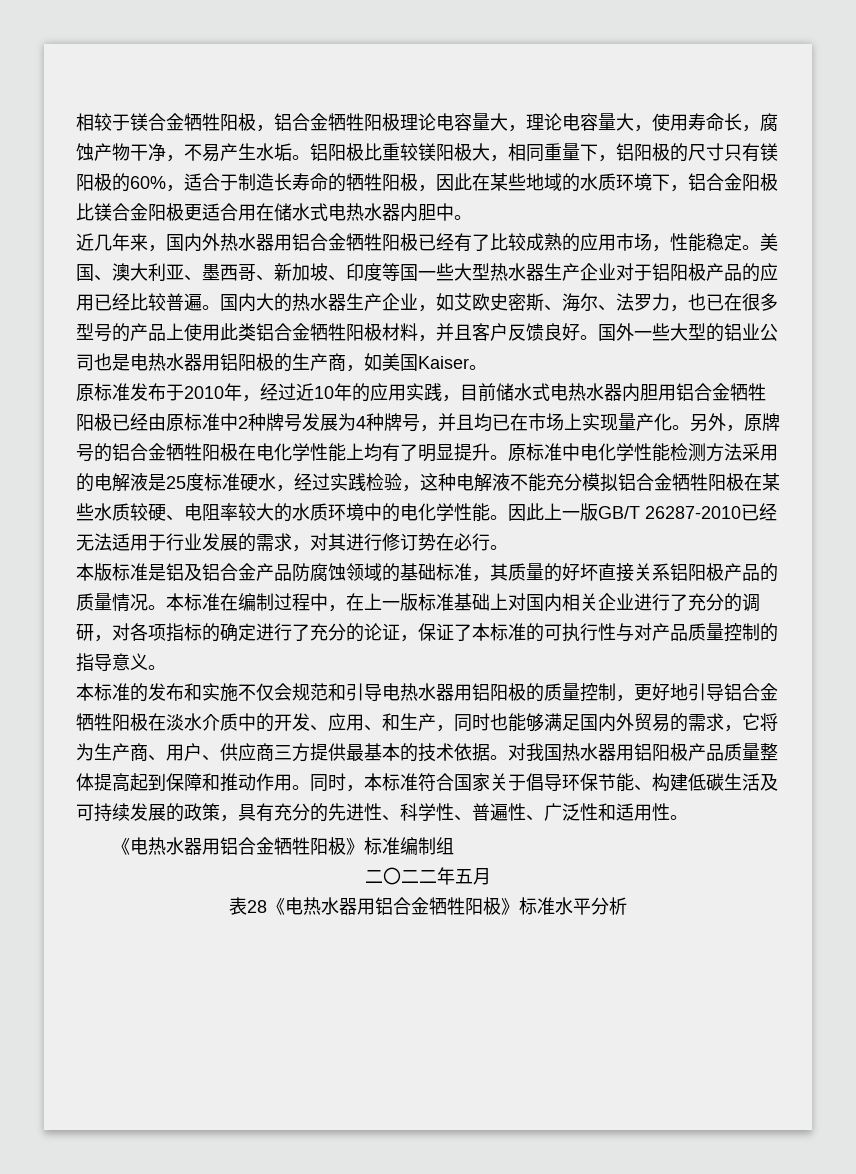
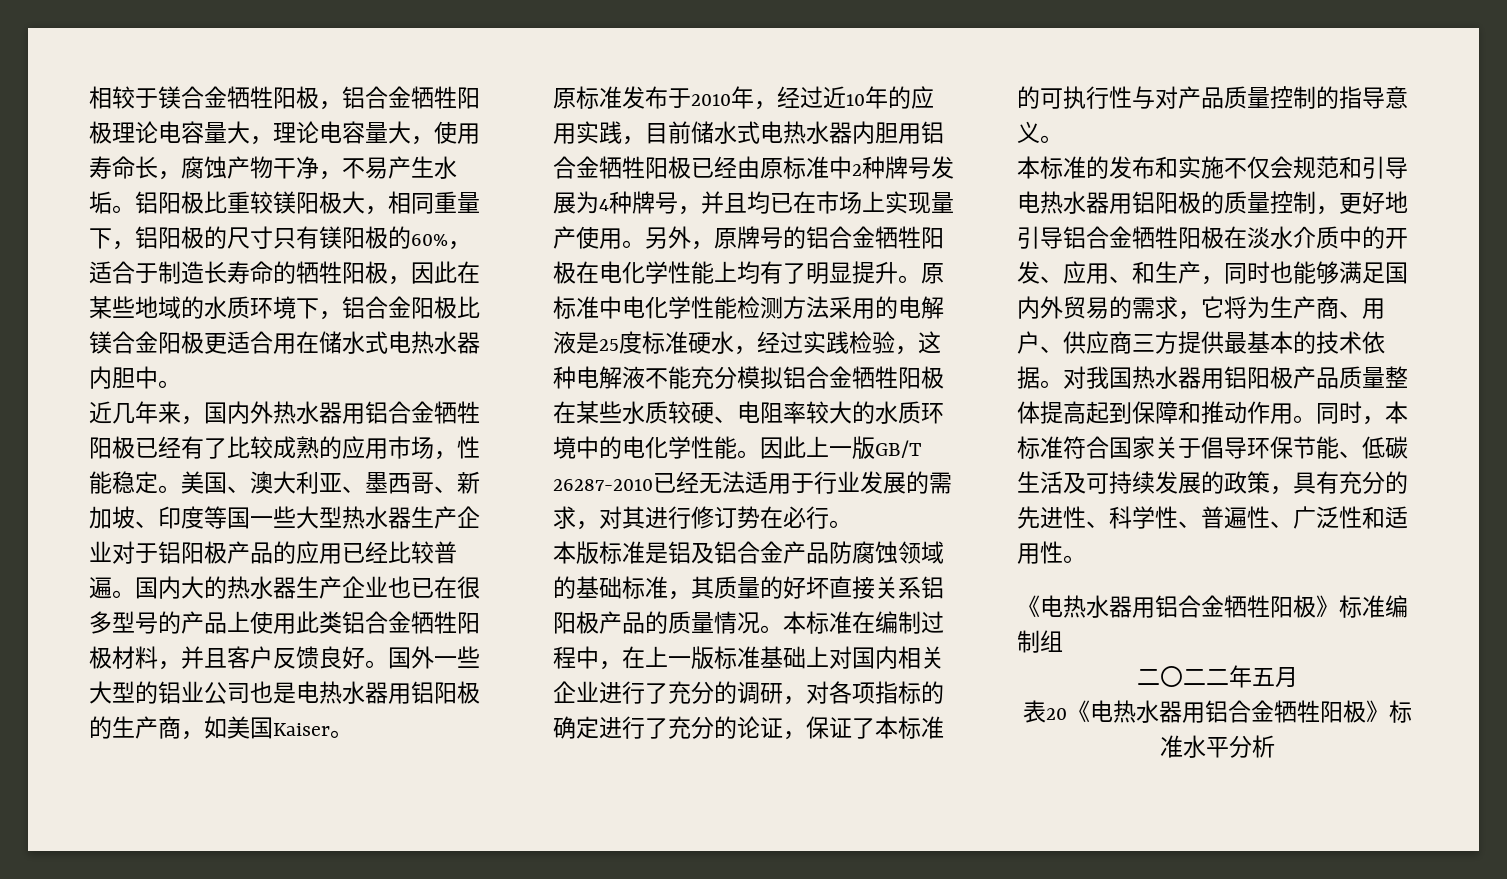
- 国内大的热水器生产企业，如艾欧史密斯、海尔、法罗力，也已在很多型号的产品上使用此类铝合金牺牲阳极材料，并且客户反馈良好。
+ 国内大的热水器生产企业也已在很多型号的产品上使用此类铝合金牺牲阳极材料，并且客户反馈良好。
- 原标准发布于2010年，经过近10年的应用实践，目前储水式电热水器内胆用铝合金牺牲阳极已经由原标准中2种牌号发展为4种牌号，并且均已在市场上实现量产化。
+ 原标准发布于2010年，经过近10年的应用实践，目前储水式电热水器内胆用铝合金牺牲阳极已经由原标准中2种牌号发展为4种牌号，并且均已在市场上实现量产使用。
- 同时，本标准符合国家关于倡导环保节能、构建低碳生活及可持续发展的政策，具有充分的先进性、科学性、普遍性、广泛性和适用性。
+ 同时，本标准符合国家关于倡导环保节能、低碳生活及可持续发展的政策，具有充分的先进性、科学性、普遍性、广泛性和适用性。
- 表28《电热水器用铝合金牺牲阳极》标准水平分析
+ 表20《电热水器用铝合金牺牲阳极》标准水平分析

